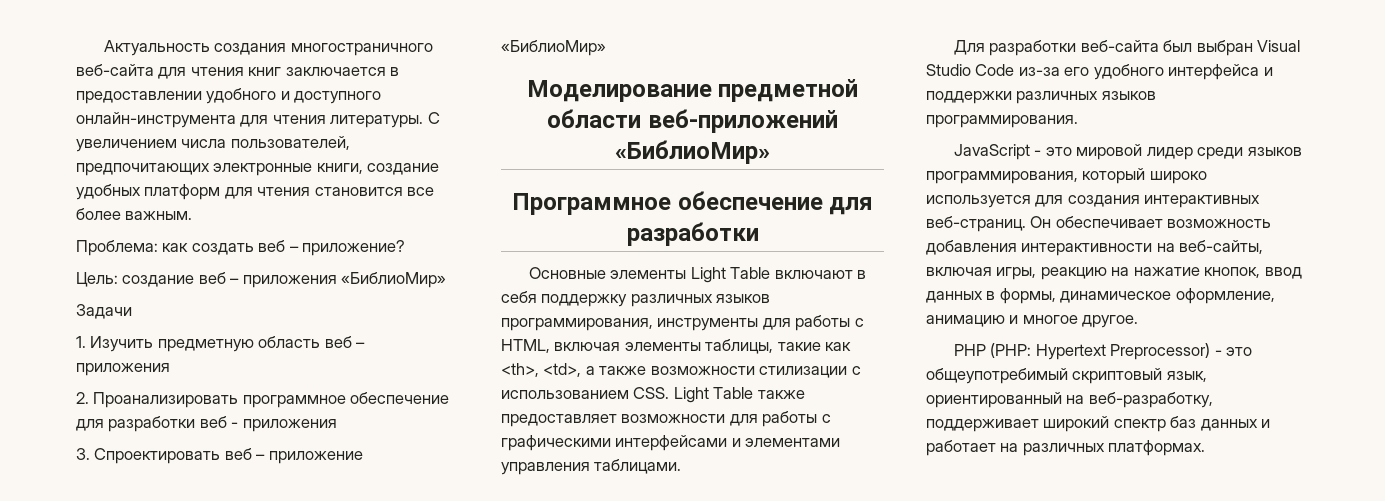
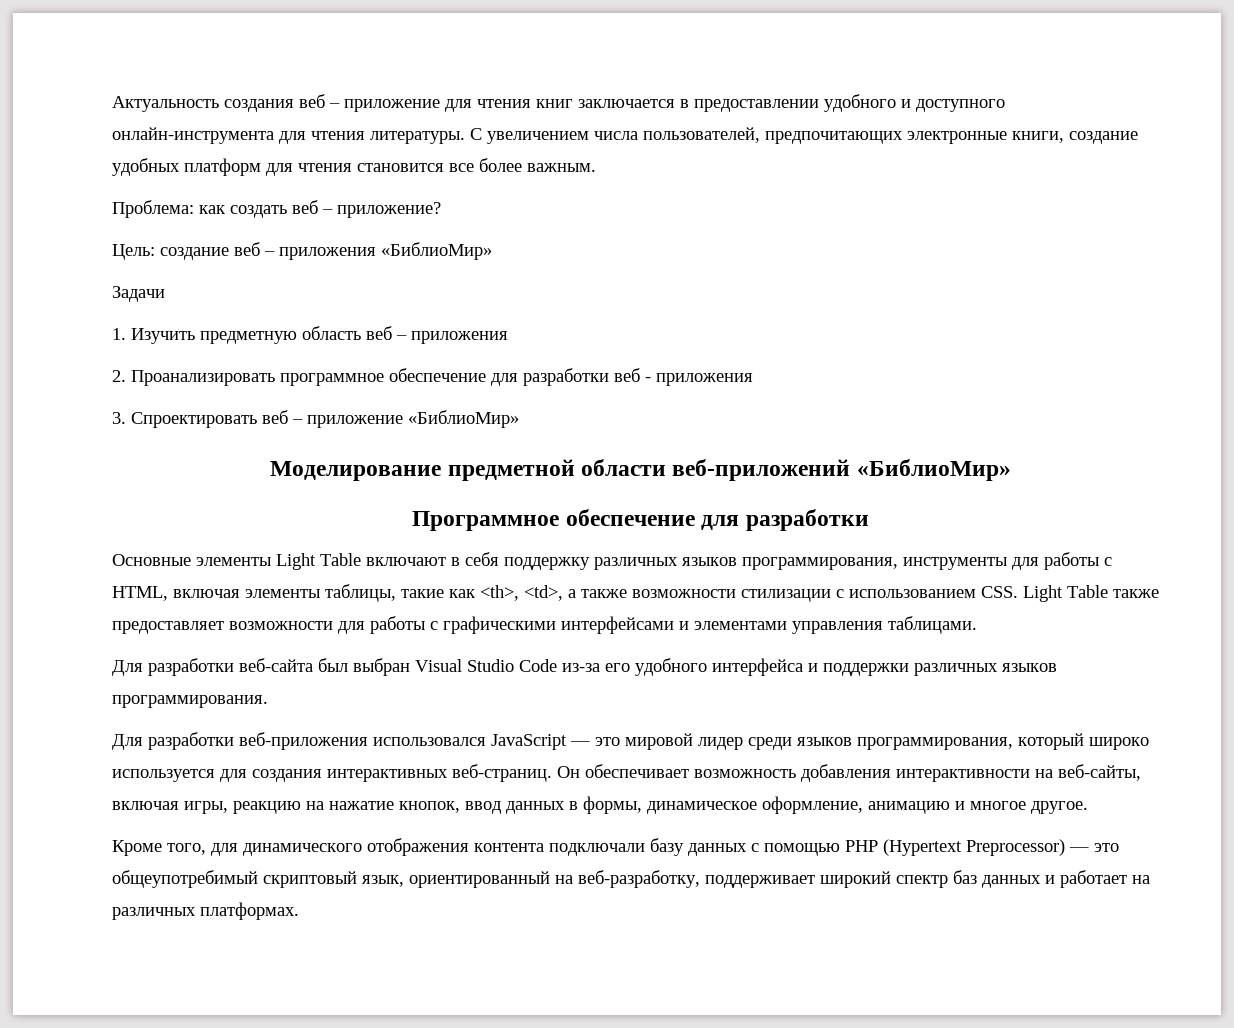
- Актуальность создания многостраничного веб-сайта для чтения книг заключается в предоставлении удобного и доступного онлайн-инструмента для чтения литературы.
+ Актуальность создания веб – приложение для чтения книг заключается в предоставлении удобного и доступного онлайн-инструмента для чтения литературы.
- JavaScript - это мировой лидер среди языков программирования, который широко используется для создания интерактивных веб-страниц.
+ Для разработки веб-приложения использовался JavaScript — это мировой лидер среди языков программирования, который широко используется для создания интерактивных веб-страниц.
- PHP (PHP: Hypertext Preprocessor) - это общеупотребимый скриптовый язык, ориентированный на веб-разработку, поддерживает широкий спектр баз данных и работает на различных платформах.
+ Кроме того, для динамического отображения контента подключали базу данных с помощью PHP (Hypertext Preprocessor) — это общеупотребимый скриптовый язык, ориентированный на веб-разработку, поддерживает широкий спектр баз данных и работает на различных платформах.

